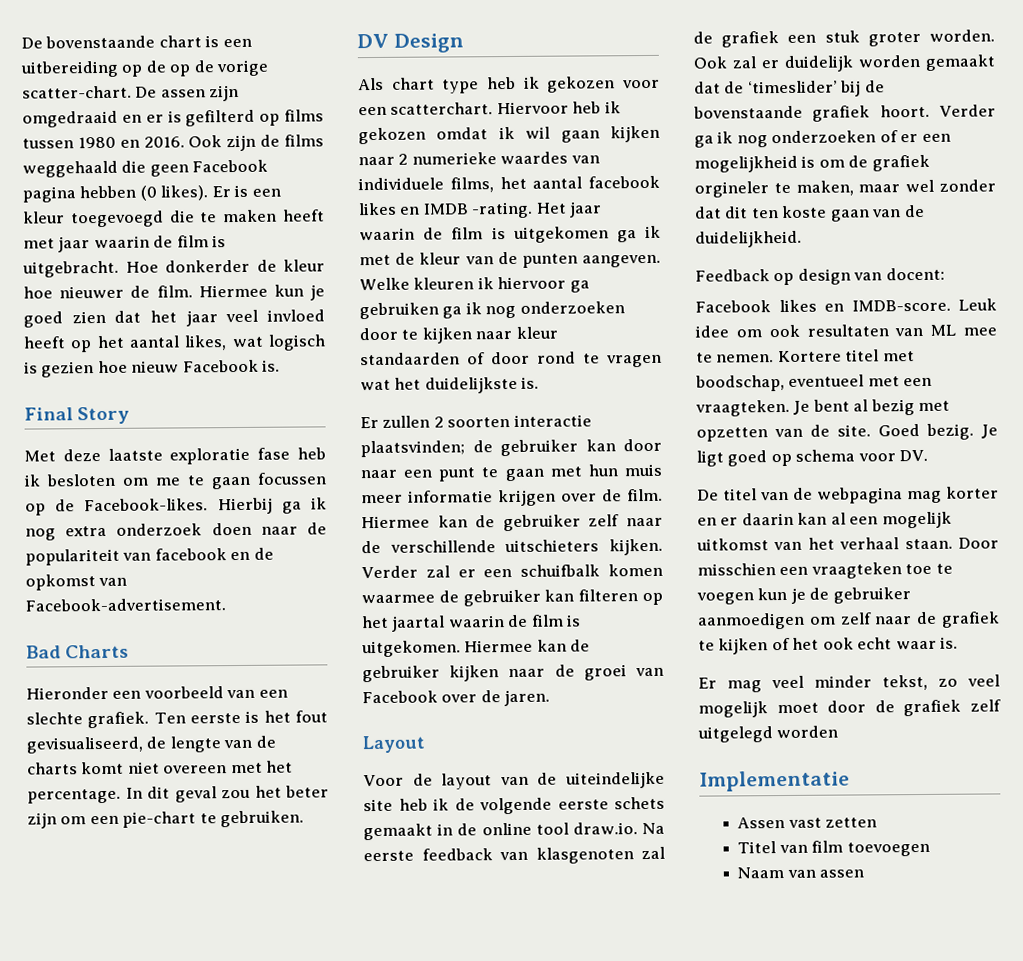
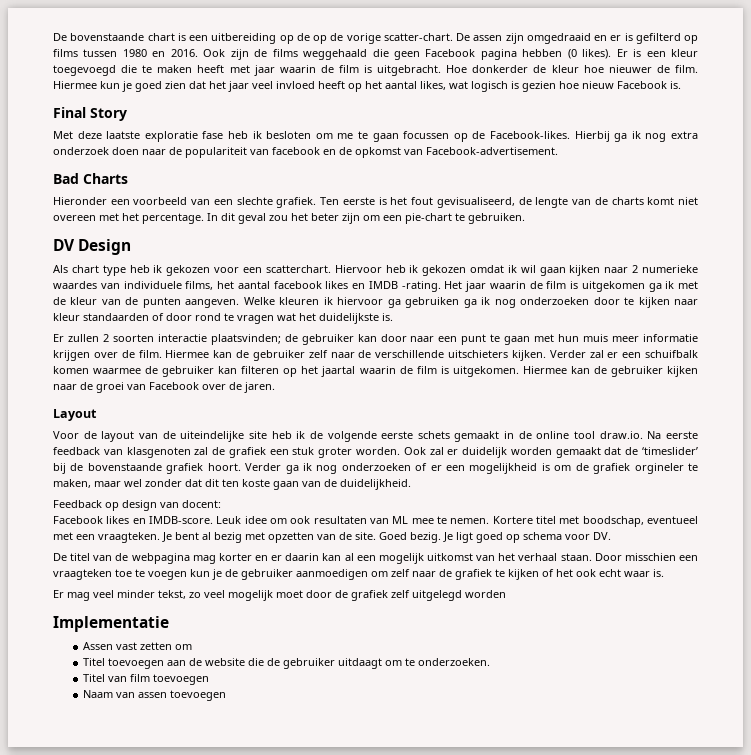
- Assen vast zetten
+ Assen vast zetten om
+ Titel toevoegen aan de website die de gebruiker uitdaagt om te onderzoeken.
- Naam van assen
+ Naam van assen toevoegen

